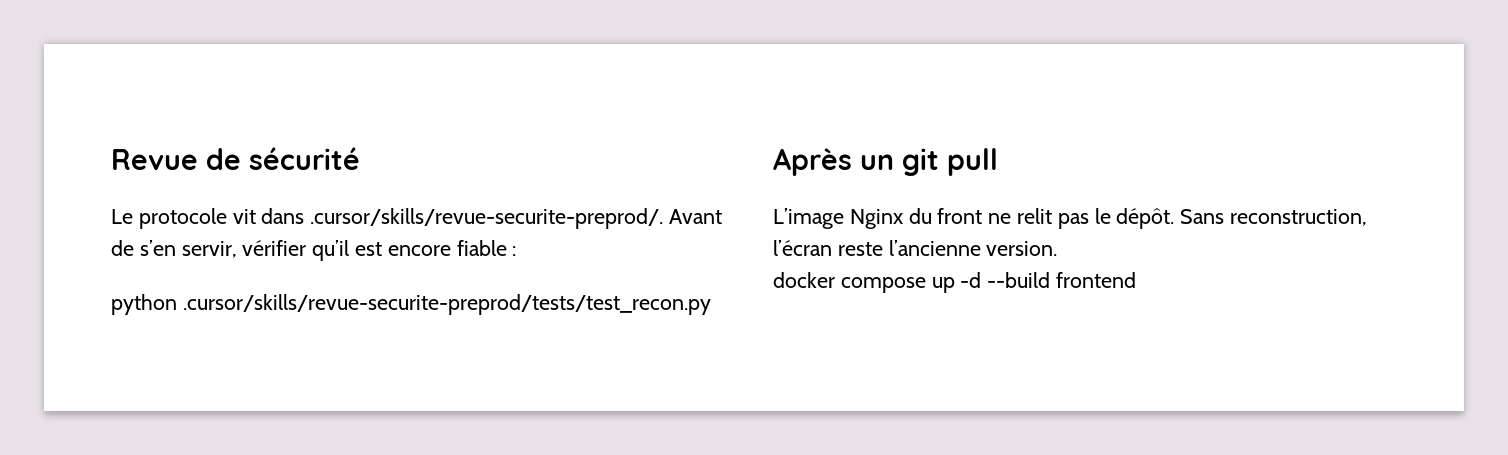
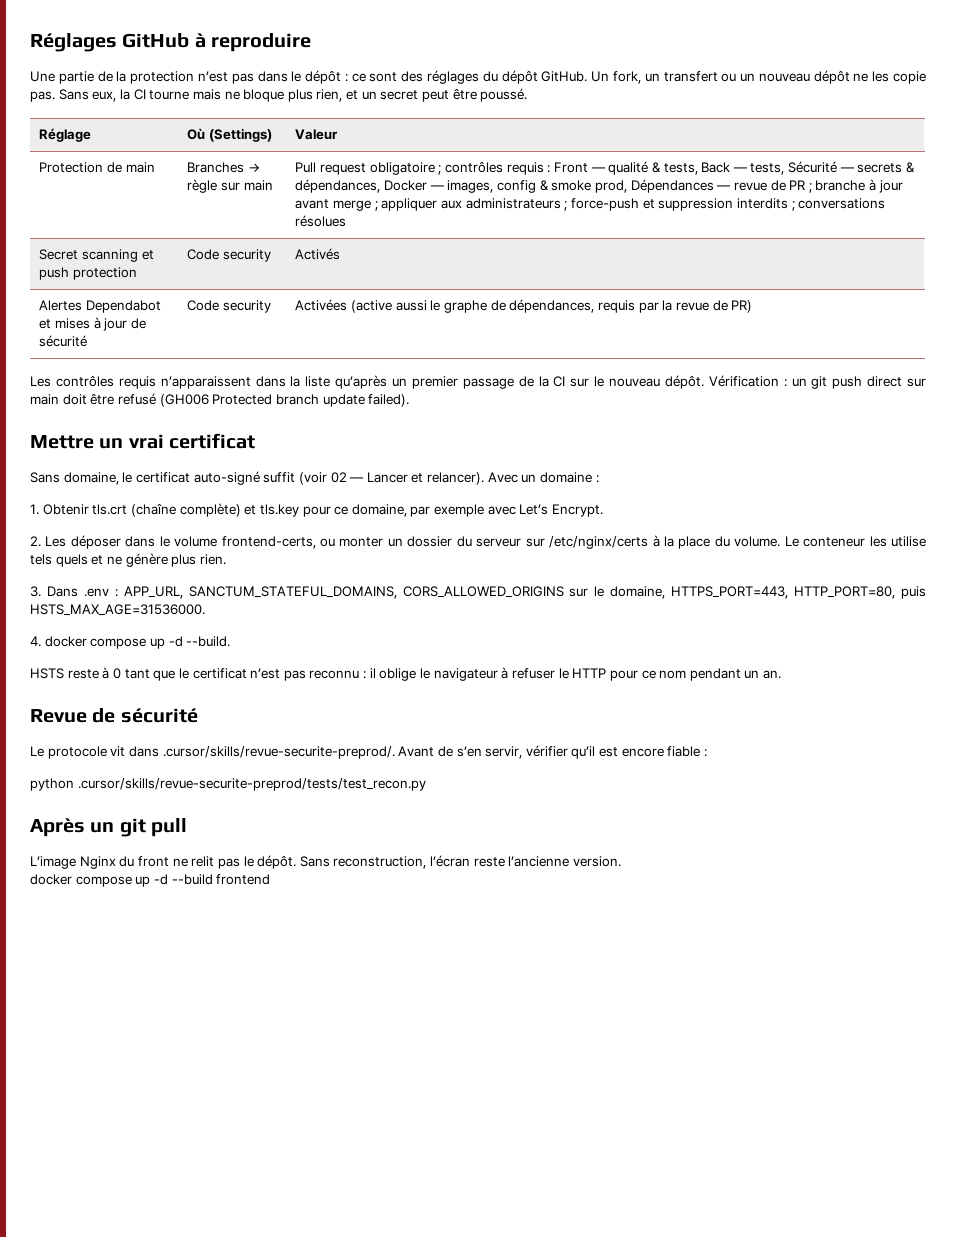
+ Réglages GitHub à reproduire
+ Une partie de la protection n’est pas dans le dépôt : ce sont des réglages du dépôt GitHub. Un fork, un transfert ou un nouveau dépôt ne les copie pas. Sans eux, la CI tourne mais ne bloque plus rien, et un secret peut être poussé.
+ Réglage | Où (Settings) | Valeur
+ Protection de main | Branches → règle sur main | Pull request obligatoire ; contrôles requis : Front — qualité & tests, Back — tests, Sécurité — secrets & dépendances, Docker — images, config & smoke prod, Dépendances — revue de PR ; branche à jour avant merge ; appliquer aux administrateurs ; force-push et suppression interdits ; conversations résolues
+ Secret scanning et push protection | Code security | Activés
+ Alertes Dependabot et mises à jour de sécurité | Code security | Activées (active aussi le graphe de dépendances, requis par la revue de PR)
+ Les contrôles requis n’apparaissent dans la liste qu’après un premier passage de la CI sur le nouveau dépôt. Vérification : un git push direct sur main doit être refusé (GH006 Protected branch update failed).
+ Mettre un vrai certificat
+ Sans domaine, le certificat auto-signé suffit (voir 02 — Lancer et relancer). Avec un domaine :
+ 1. Obtenir tls.crt (chaîne complète) et tls.key pour ce domaine, par exemple avec Let’s Encrypt.
+ 2. Les déposer dans le volume frontend-certs, ou monter un dossier du serveur sur /etc/nginx/certs à la place du volume. Le conteneur les utilise tels quels et ne génère plus rien.
+ 3. Dans .env : APP_URL, SANCTUM_STATEFUL_DOMAINS, CORS_ALLOWED_ORIGINS sur le domaine, HTTPS_PORT=443, HTTP_PORT=80, puis HSTS_MAX_AGE=31536000.
+ 4. docker compose up -d --build.
+ HSTS reste à 0 tant que le certificat n’est pas reconnu : il oblige le navigateur à refuser le HTTP pour ce nom pendant un an.

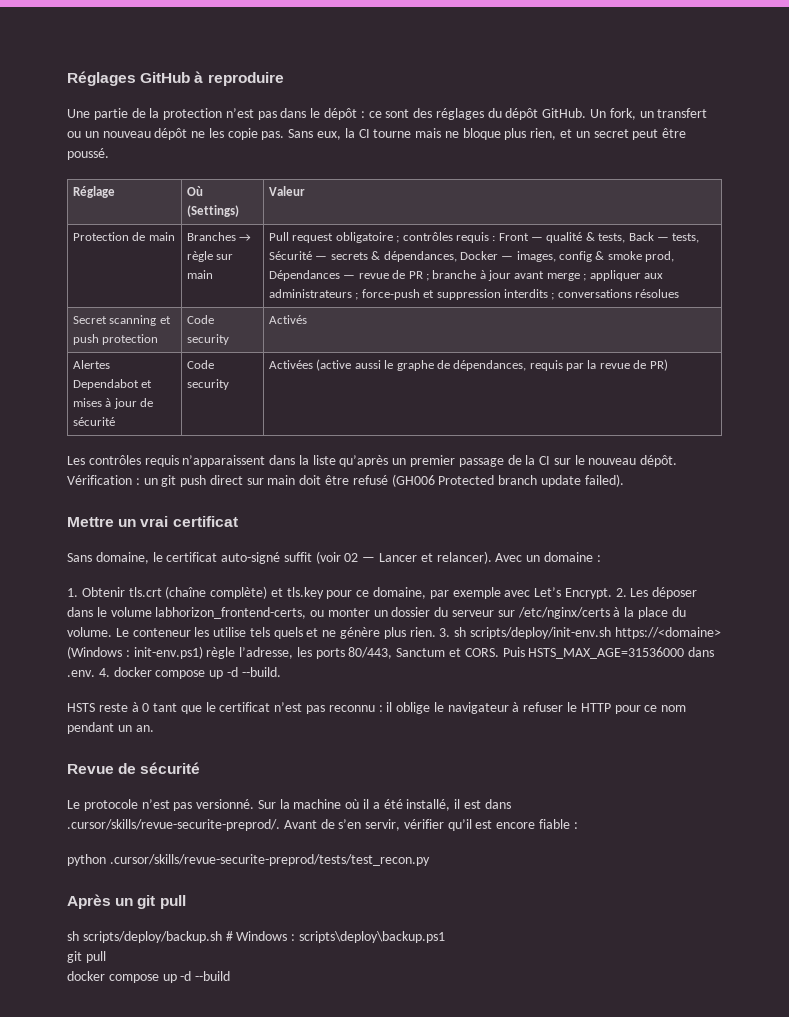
- 1. Obtenir tls.crt (chaîne complète) et tls.key pour ce domaine, par exemple avec Let’s Encrypt.
- 2. Les déposer dans le volume frontend-certs, ou monter un dossier du serveur sur /etc/nginx/certs à la place du volume.
+ 1. Obtenir tls.crt (chaîne complète) et tls.key pour ce domaine, par exemple avec Let’s Encrypt. 2. Les déposer dans le volume labhorizon_frontend-certs, ou monter un dossier du serveur sur /etc/nginx/certs à la place du volume.
- Le conteneur les utilise tels quels et ne génère plus rien.
- 3. Dans .env : APP_URL, SANCTUM_STATEFUL_DOMAINS, CORS_ALLOWED_ORIGINS sur le domaine, HTTPS_PORT=443, HTTP_PORT=80, puis HSTS_MAX_AGE=31536000.
- 4. docker compose up -d --build.
+ Le conteneur les utilise tels quels et ne génère plus rien. 3. sh scripts/deploy/init-env.sh https://<domaine> (Windows : init-env.ps1) règle l’adresse, les ports 80/443, Sanctum et CORS. Puis HSTS_MAX_AGE=31536000 dans .env. 4. docker compose up -d --build.
- Le protocole vit dans .cursor/skills/revue-securite-preprod/. Avant de s’en servir, vérifier qu’il est encore fiable :
+ Le protocole n’est pas versionné. Sur la machine où il a été installé, il est dans .cursor/skills/revue-securite-preprod/. Avant de s’en servir, vérifier qu’il est encore fiable :
- L’image Nginx du front ne relit pas le dépôt. Sans reconstruction, l’écran reste l’ancienne version.
+ sh scripts/deploy/backup.sh # Windows : scripts\deploy\backup.ps1
+ git pull
- docker compose up -d --build frontend
+ docker compose up -d --build

